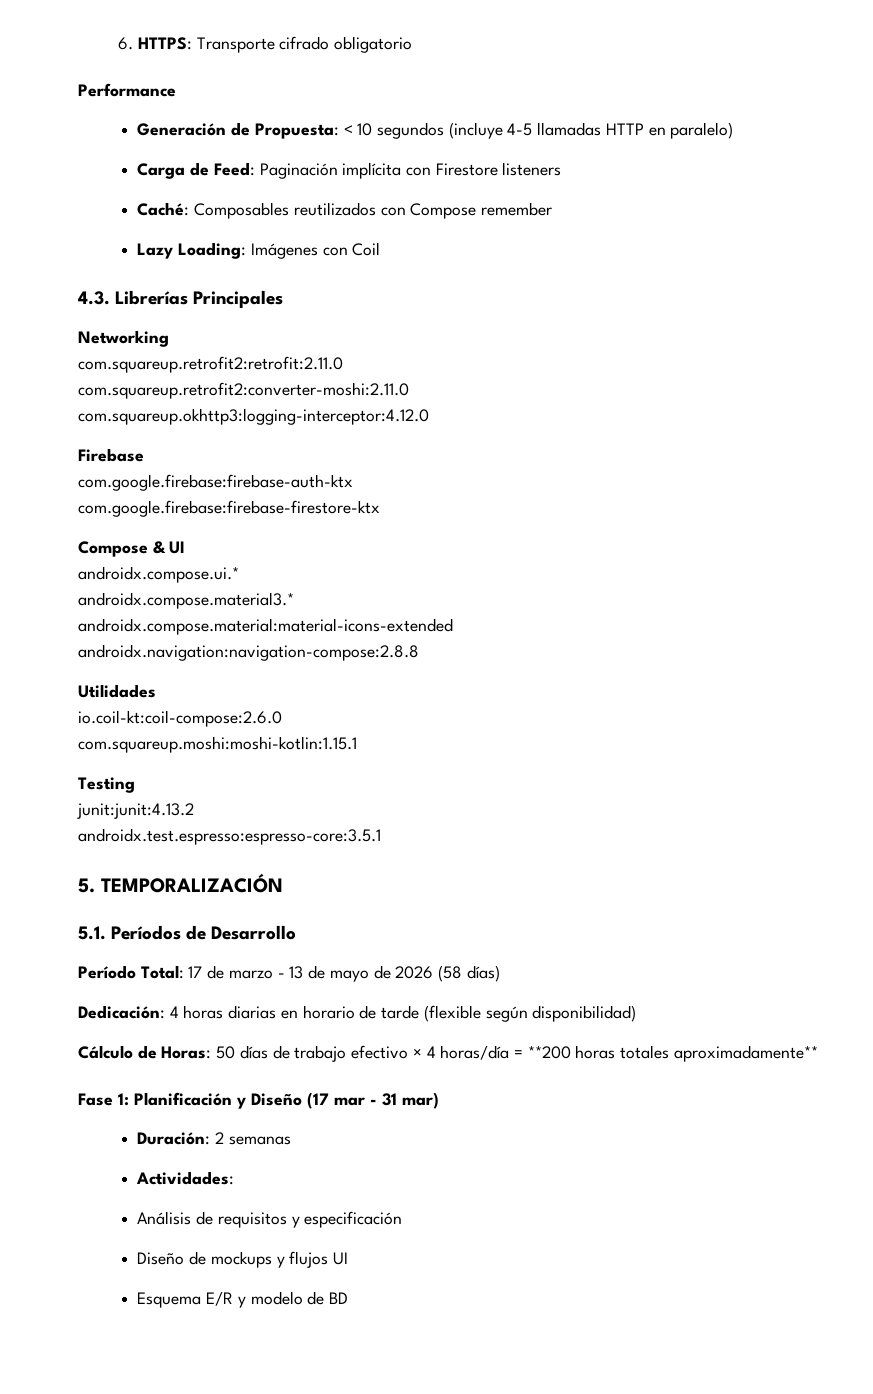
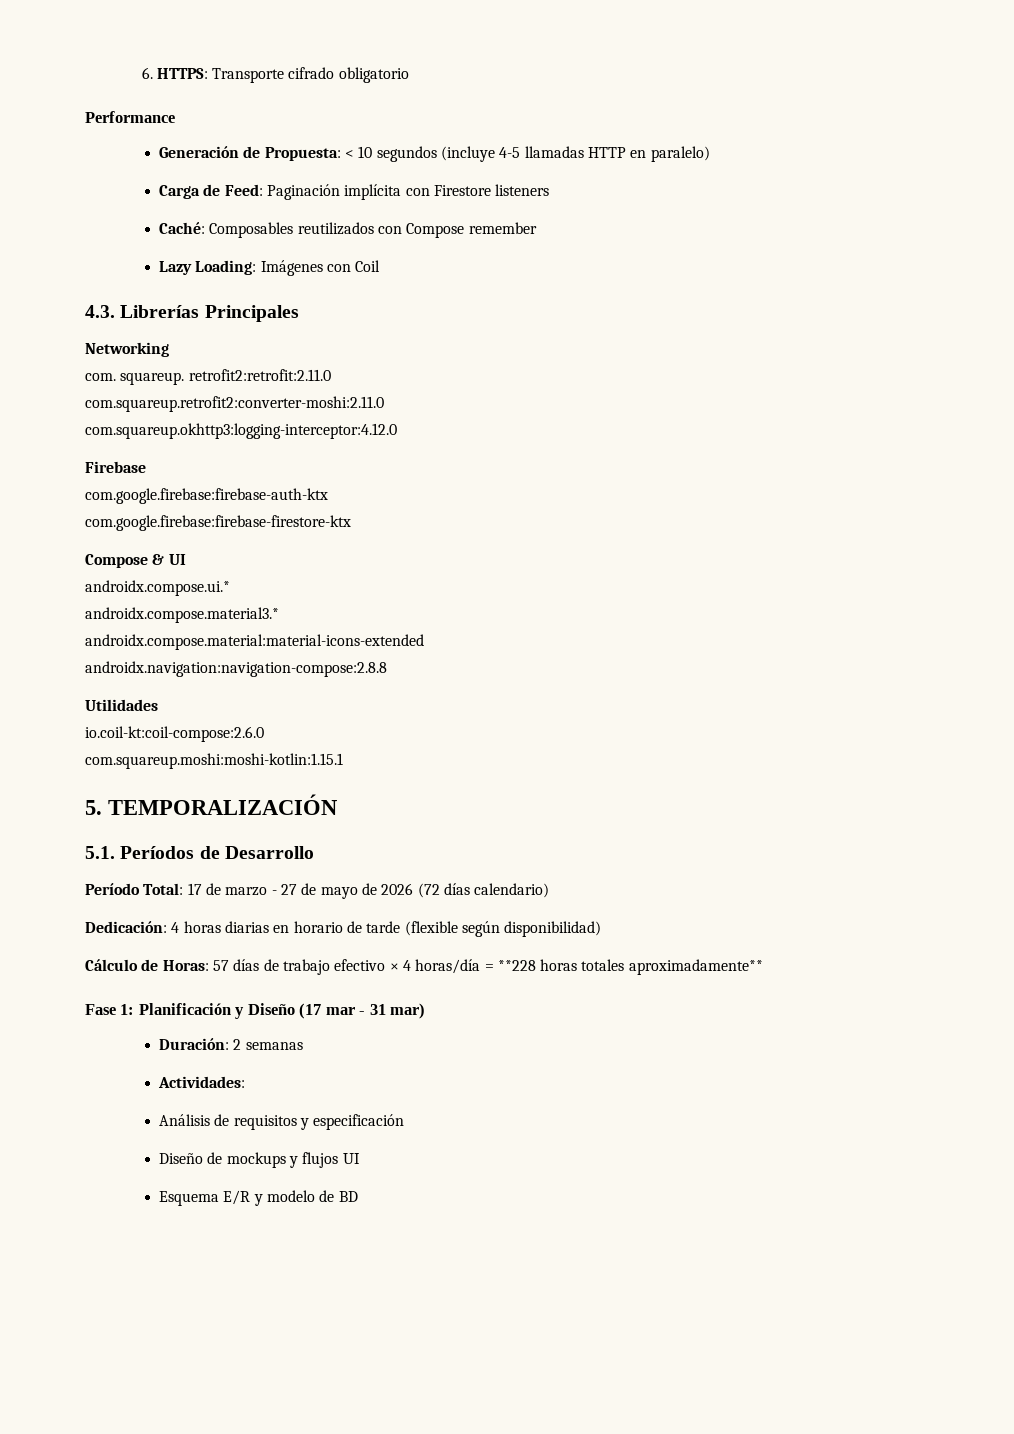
- com.squareup.retrofit2:retrofit:2.11.0
+ com. squareup. retrofit2:retrofit:2.11.0
- Testing
- junit:junit:4.13.2
- androidx.test.espresso:espresso-core:3.5.1
- Período Total: 17 de marzo - 13 de mayo de 2026 (58 días)
+ Período Total: 17 de marzo - 27 de mayo de 2026 (72 días calendario)
- Cálculo de Horas: 50 días de trabajo efectivo × 4 horas/día = **200 horas totales aproximadamente**
+ Cálculo de Horas: 57 días de trabajo efectivo × 4 horas/día = **228 horas totales aproximadamente**

